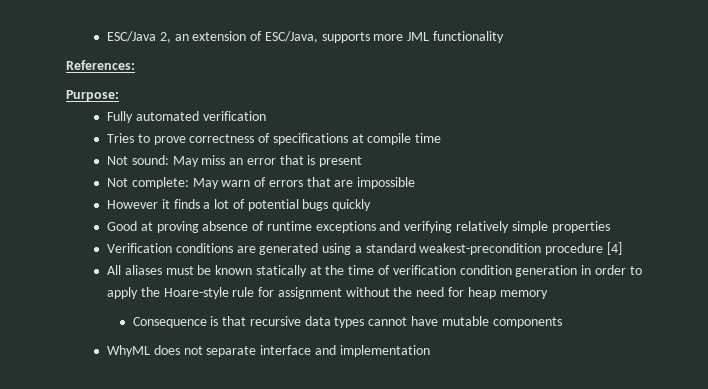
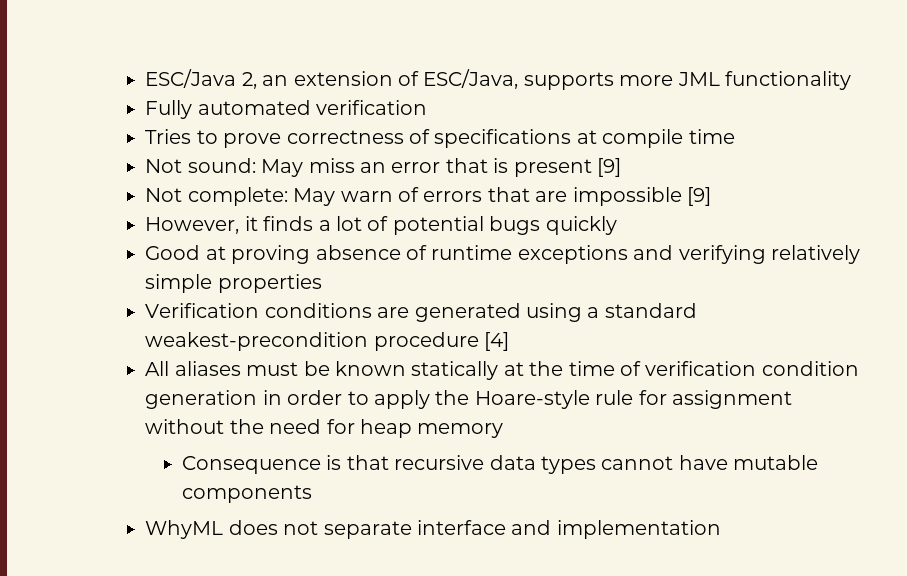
- References:
- Purpose:
- Not sound: May miss an error that is present
+ Not sound: May miss an error that is present [9]
- Not complete: May warn of errors that are impossible
- However it finds a lot of potential bugs quickly
+ Not complete: May warn of errors that are impossible [9]
+ However, it finds a lot of potential bugs quickly

